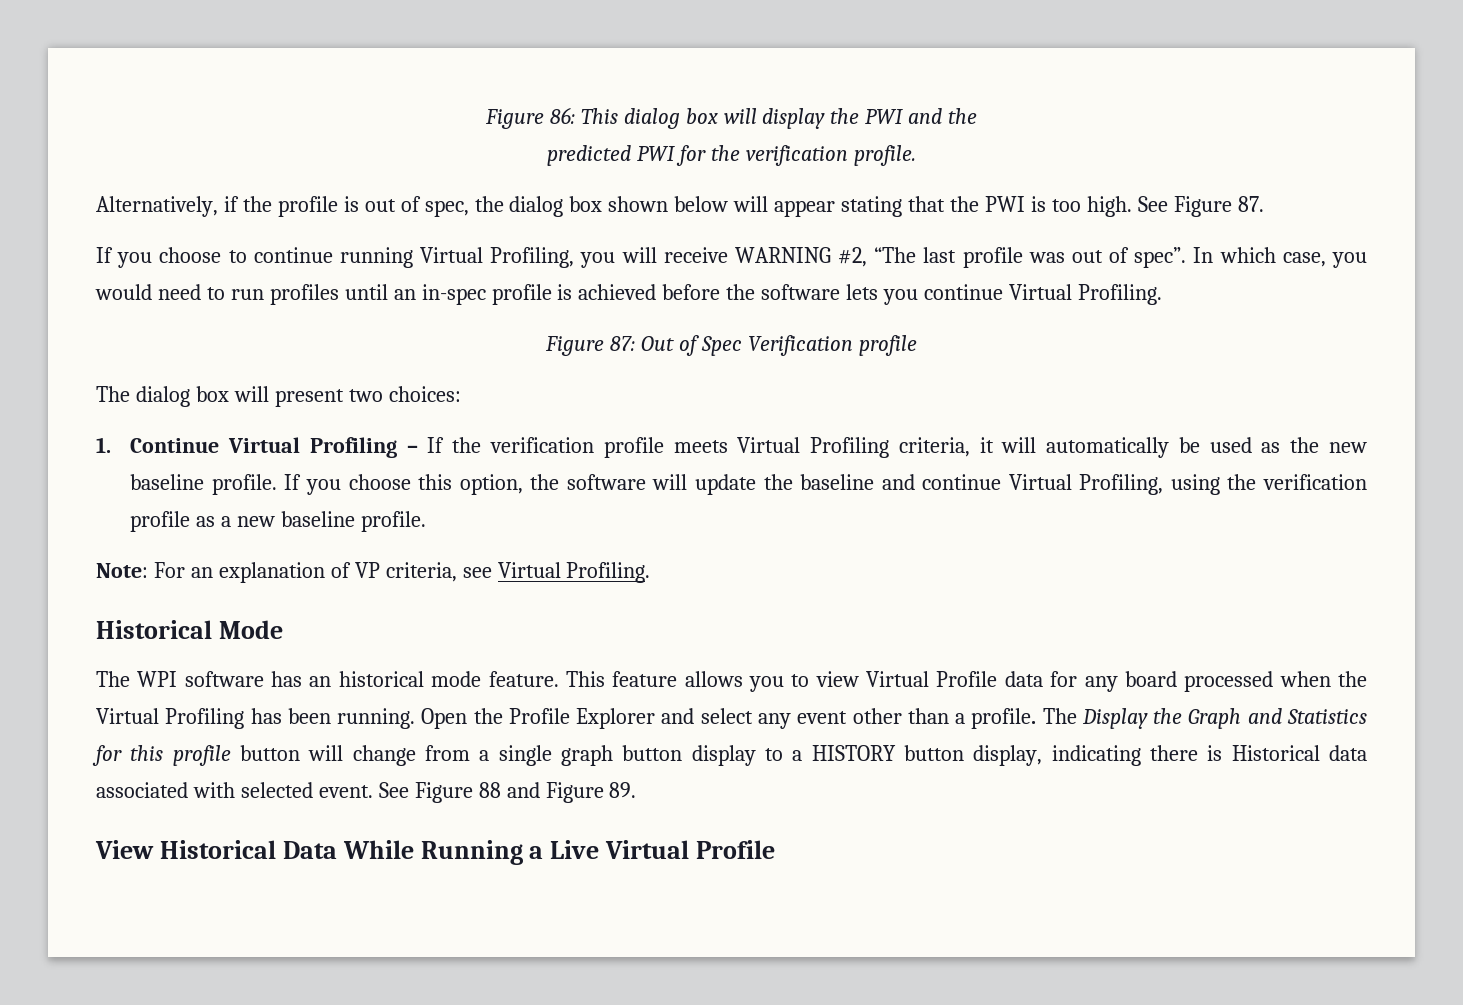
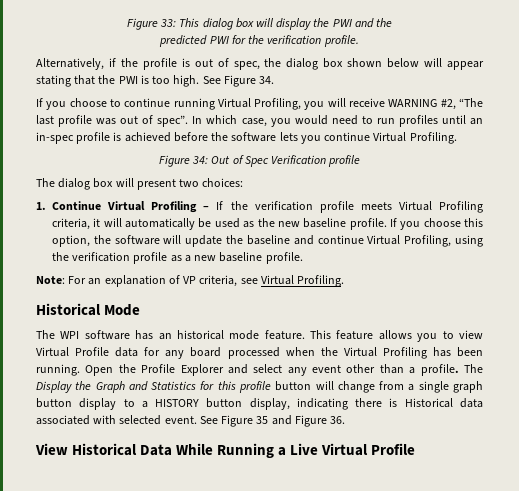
- Figure 86: This dialog box will display the PWI and the
+ Figure 33: This dialog box will display the PWI and the
- See Figure 87.
+ See Figure 34.
- Figure 87: Out of Spec Verification profile
+ Figure 34: Out of Spec Verification profile
- See Figure 88 and Figure 89.
+ See Figure 35 and Figure 36.

